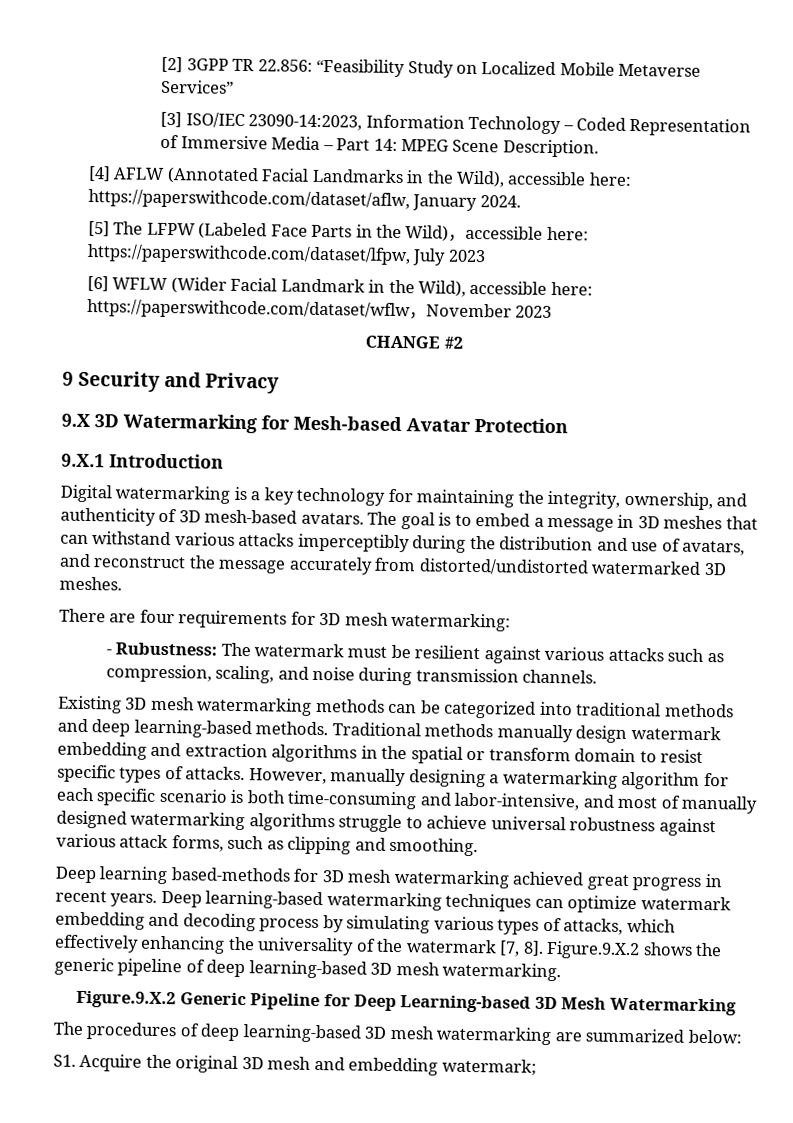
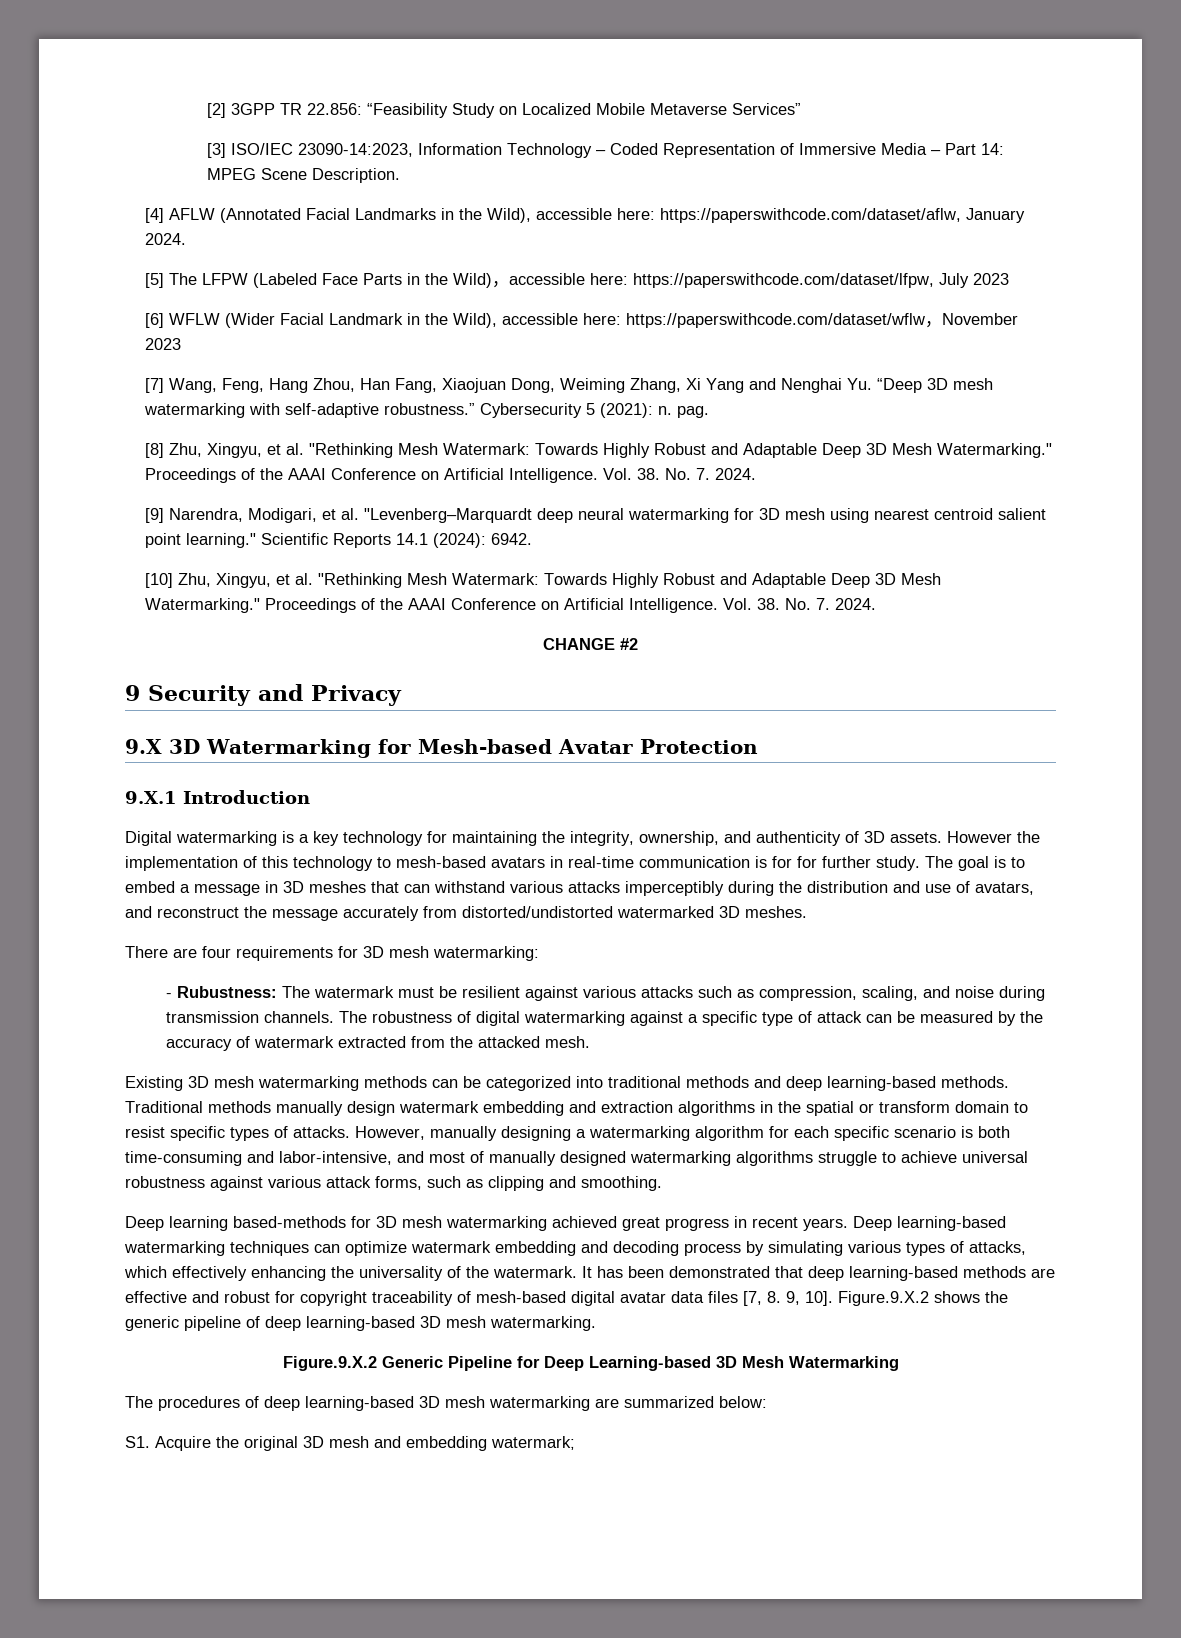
+ [7] Wang, Feng, Hang Zhou, Han Fang, Xiaojuan Dong, Weiming Zhang, Xi Yang and Nenghai Yu. “Deep 3D mesh watermarking with self-adaptive robustness.” Cybersecurity 5 (2021): n. pag.
+ [8] Zhu, Xingyu, et al. "Rethinking Mesh Watermark: Towards Highly Robust and Adaptable Deep 3D Mesh Watermarking." Proceedings of the AAAI Conference on Artificial Intelligence. Vol. 38. No. 7. 2024.
+ [9] Narendra, Modigari, et al. "Levenberg–Marquardt deep neural watermarking for 3D mesh using nearest centroid salient point learning." Scientific Reports 14.1 (2024): 6942.
+ [10] Zhu, Xingyu, et al. "Rethinking Mesh Watermark: Towards Highly Robust and Adaptable Deep 3D Mesh Watermarking." Proceedings of the AAAI Conference on Artificial Intelligence. Vol. 38. No. 7. 2024.
- Digital watermarking is a key technology for maintaining the integrity, ownership, and authenticity of 3D mesh-based avatars.
+ Digital watermarking is a key technology for maintaining the integrity, ownership, and authenticity of 3D assets. However the implementation of this technology to mesh-based avatars in real-time communication is for for further study.
+ The robustness of digital watermarking against a specific type of attack can be measured by the accuracy of watermark extracted from the attacked mesh.
- Deep learning-based watermarking techniques can optimize watermark embedding and decoding process by simulating various types of attacks, which effectively enhancing the universality of the watermark [7, 8].
+ Deep learning-based watermarking techniques can optimize watermark embedding and decoding process by simulating various types of attacks, which effectively enhancing the universality of the watermark. It has been demonstrated that deep learning-based methods are effective and robust for copyright traceability of mesh-based digital avatar data files [7, 8. 9, 10].

